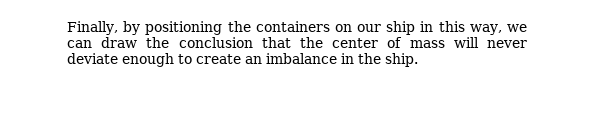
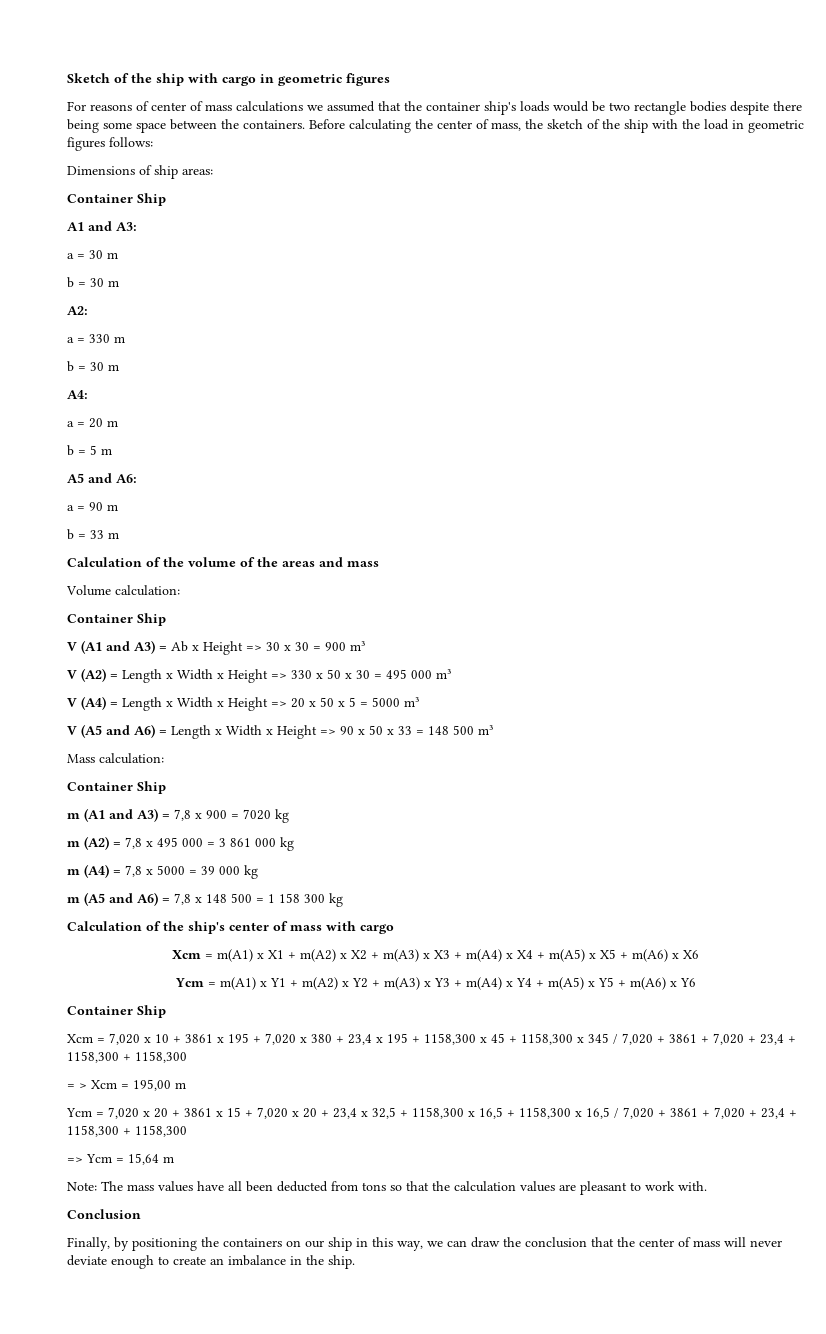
+ Sketch of the ship with cargo in geometric figures
+ For reasons of center of mass calculations we assumed that the container ship's loads would be two rectangle bodies despite there being some space between the containers. Before calculating the center of mass, the sketch of the ship with the load in geometric figures follows:
+ Dimensions of ship areas:
+ Container Ship
+ A1 and A3:
+ a = 30 m
+ b = 30 m
+ A2:
+ a = 330 m
+ b = 30 m
+ A4:
+ a = 20 m
+ b = 5 m
+ A5 and A6:
+ a = 90 m
+ b = 33 m
+ Calculation of the volume of the areas and mass
+ Volume calculation:
+ Container Ship
+ V (A1 and A3) = Ab x Height => 30 x 30 = 900 m³
+ V (A2) = Length x Width x Height => 330 x 50 x 30 = 495 000 m³
+ V (A4) = Length x Width x Height => 20 x 50 x 5 = 5000 m³
+ V (A5 and A6) = Length x Width x Height => 90 x 50 x 33 = 148 500 m³
+ Mass calculation:
+ Container Ship
+ m (A1 and A3) = 7,8 x 900 = 7020 kg
+ m (A2) = 7,8 x 495 000 = 3 861 000 kg
+ m (A4) = 7,8 x 5000 = 39 000 kg
+ m (A5 and A6) = 7,8 x 148 500 = 1 158 300 kg
+ Calculation of the ship's center of mass with cargo
+ Xcm = m(A1) x X1 + m(A2) x X2 + m(A3) x X3 + m(A4) x X4 + m(A5) x X5 + m(A6) x X6
+ Ycm = m(A1) x Y1 + m(A2) x Y2 + m(A3) x Y3 + m(A4) x Y4 + m(A5) x Y5 + m(A6) x Y6
+ Container Ship
+ Xcm = 7,020 x 10 + 3861 x 195 + 7,020 x 380 + 23,4 x 195 + 1158,300 x 45 + 1158,300 x 345 / 7,020 + 3861 + 7,020 + 23,4 + 1158,300 + 1158,300
+ = > Xcm = 195,00 m
+ Ycm = 7,020 x 20 + 3861 x 15 + 7,020 x 20 + 23,4 x 32,5 + 1158,300 x 16,5 + 1158,300 x 16,5 / 7,020 + 3861 + 7,020 + 23,4 + 1158,300 + 1158,300
+ => Ycm = 15,64 m
+ Note: The mass values have all been deducted from tons so that the calculation values are pleasant to work with.
+ Conclusion

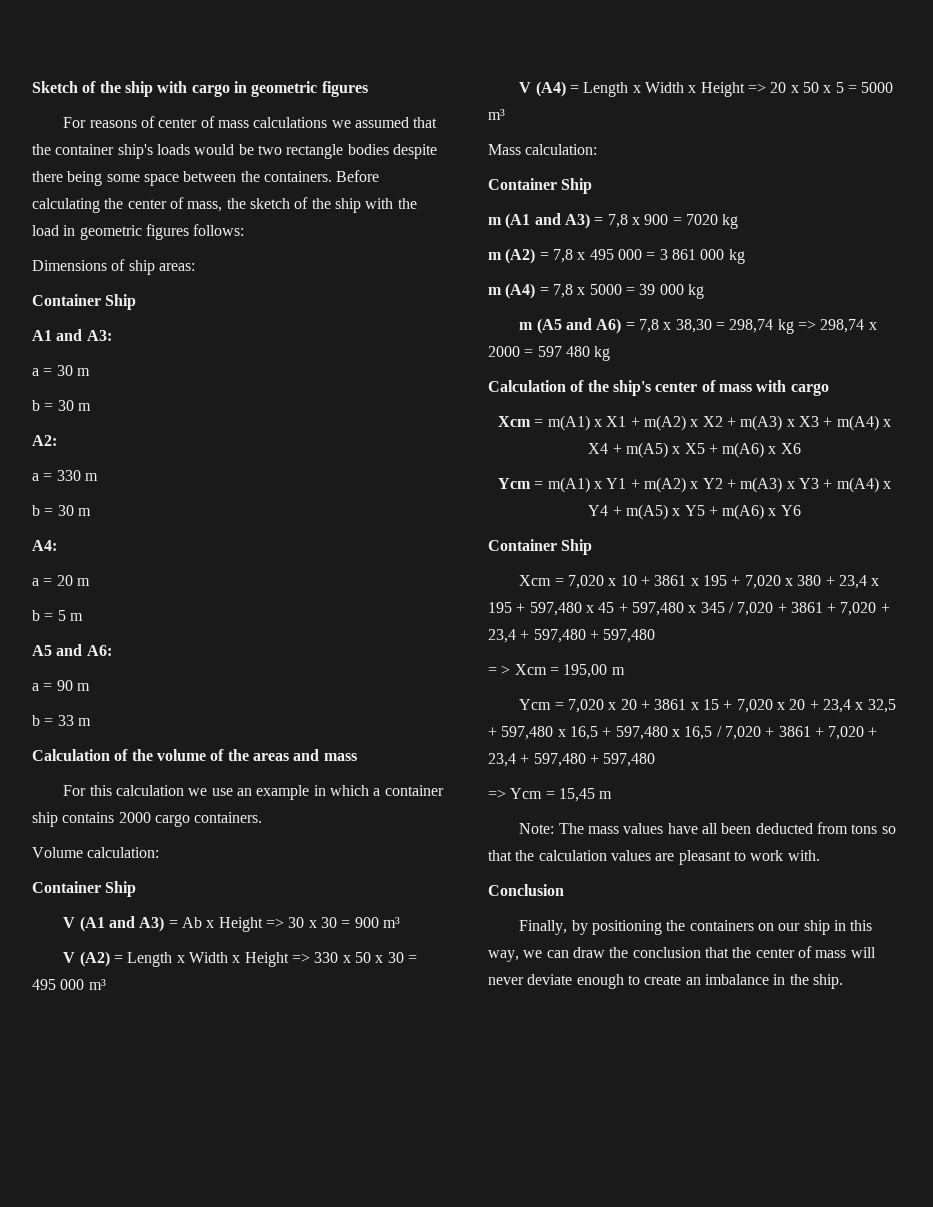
+ For this calculation we use an example in which a container ship contains 2000 cargo containers.
- V (A5 and A6) = Length x Width x Height => 90 x 50 x 33 = 148 500 m³
- m (A5 and A6) = 7,8 x 148 500 = 1 158 300 kg
+ m (A5 and A6) = 7,8 x 38,30 = 298,74 kg => 298,74 x 2000 = 597 480 kg
- Xcm = 7,020 x 10 + 3861 x 195 + 7,020 x 380 + 23,4 x 195 + 1158,300 x 45 + 1158,300 x 345 / 7,020 + 3861 + 7,020 + 23,4 + 1158,300 + 1158,300
+ Xcm = 7,020 x 10 + 3861 x 195 + 7,020 x 380 + 23,4 x 195 + 597,480 x 45 + 597,480 x 345 / 7,020 + 3861 + 7,020 + 23,4 + 597,480 + 597,480
- Ycm = 7,020 x 20 + 3861 x 15 + 7,020 x 20 + 23,4 x 32,5 + 1158,300 x 16,5 + 1158,300 x 16,5 / 7,020 + 3861 + 7,020 + 23,4 + 1158,300 + 1158,300
+ Ycm = 7,020 x 20 + 3861 x 15 + 7,020 x 20 + 23,4 x 32,5 + 597,480 x 16,5 + 597,480 x 16,5 / 7,020 + 3861 + 7,020 + 23,4 + 597,480 + 597,480
- => Ycm = 15,64 m
+ => Ycm = 15,45 m

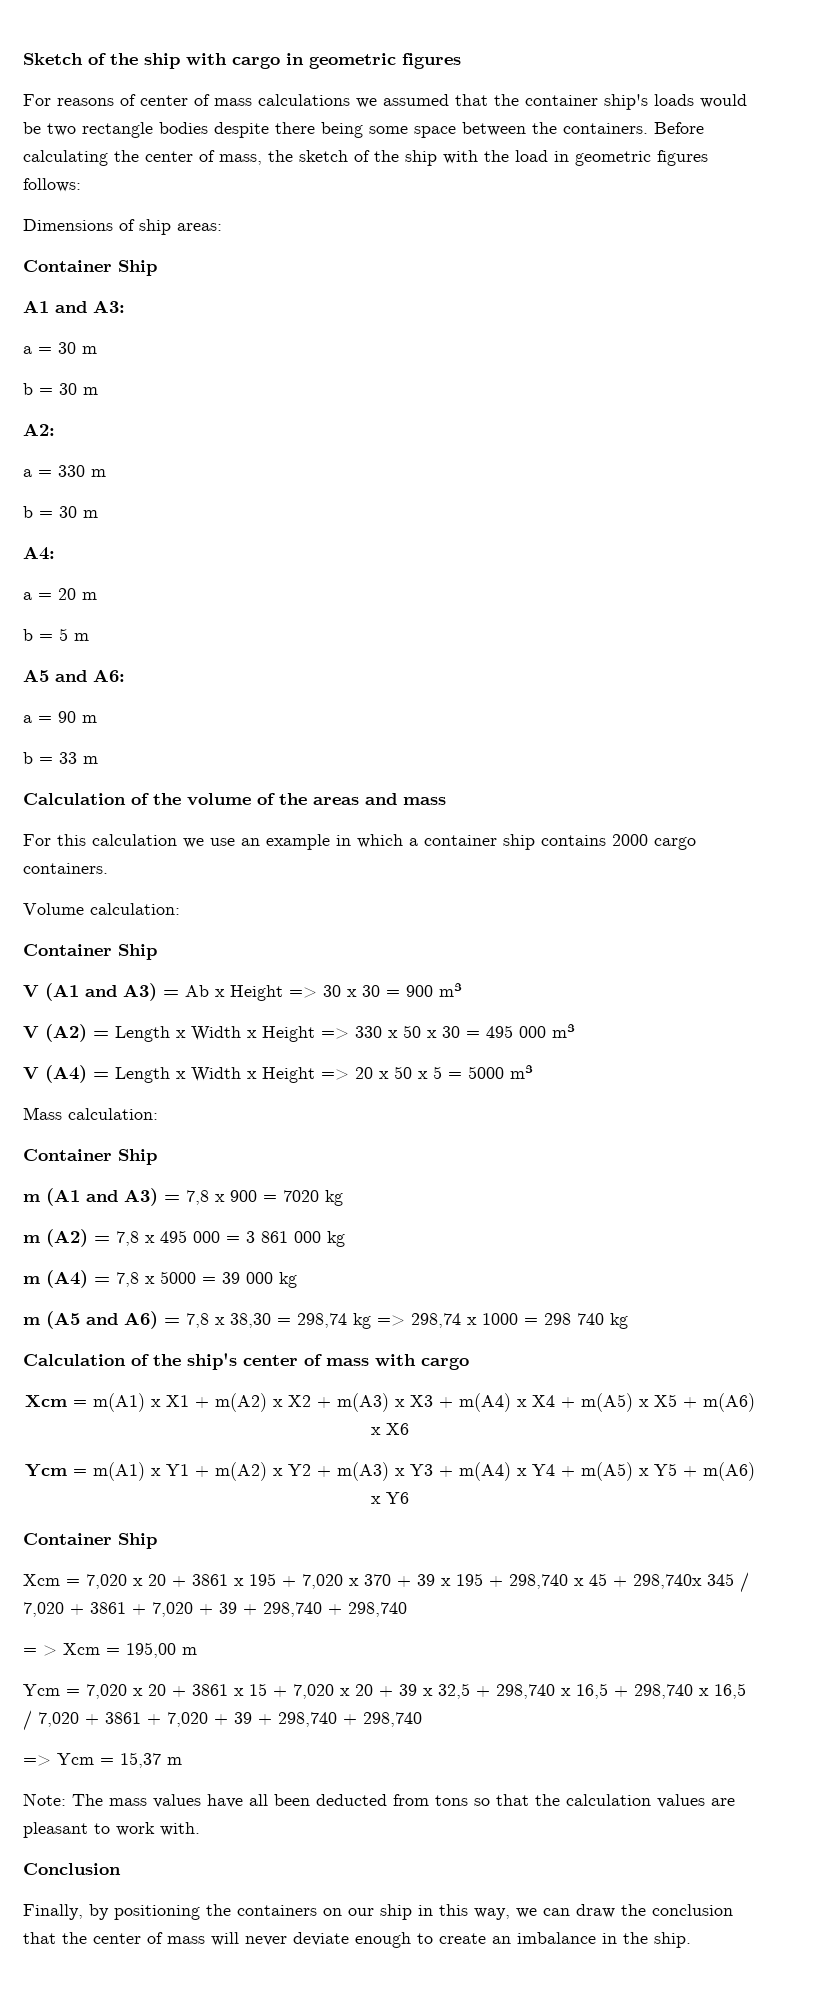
- m (A5 and A6) = 7,8 x 38,30 = 298,74 kg => 298,74 x 2000 = 597 480 kg
+ m (A5 and A6) = 7,8 x 38,30 = 298,74 kg => 298,74 x 1000 = 298 740 kg
- Xcm = 7,020 x 10 + 3861 x 195 + 7,020 x 380 + 23,4 x 195 + 597,480 x 45 + 597,480 x 345 / 7,020 + 3861 + 7,020 + 23,4 + 597,480 + 597,480
+ Xcm = 7,020 x 20 + 3861 x 195 + 7,020 x 370 + 39 x 195 + 298,740 x 45 + 298,740x 345 / 7,020 + 3861 + 7,020 + 39 + 298,740 + 298,740
- Ycm = 7,020 x 20 + 3861 x 15 + 7,020 x 20 + 23,4 x 32,5 + 597,480 x 16,5 + 597,480 x 16,5 / 7,020 + 3861 + 7,020 + 23,4 + 597,480 + 597,480
+ Ycm = 7,020 x 20 + 3861 x 15 + 7,020 x 20 + 39 x 32,5 + 298,740 x 16,5 + 298,740 x 16,5 / 7,020 + 3861 + 7,020 + 39 + 298,740 + 298,740
- => Ycm = 15,45 m
+ => Ycm = 15,37 m

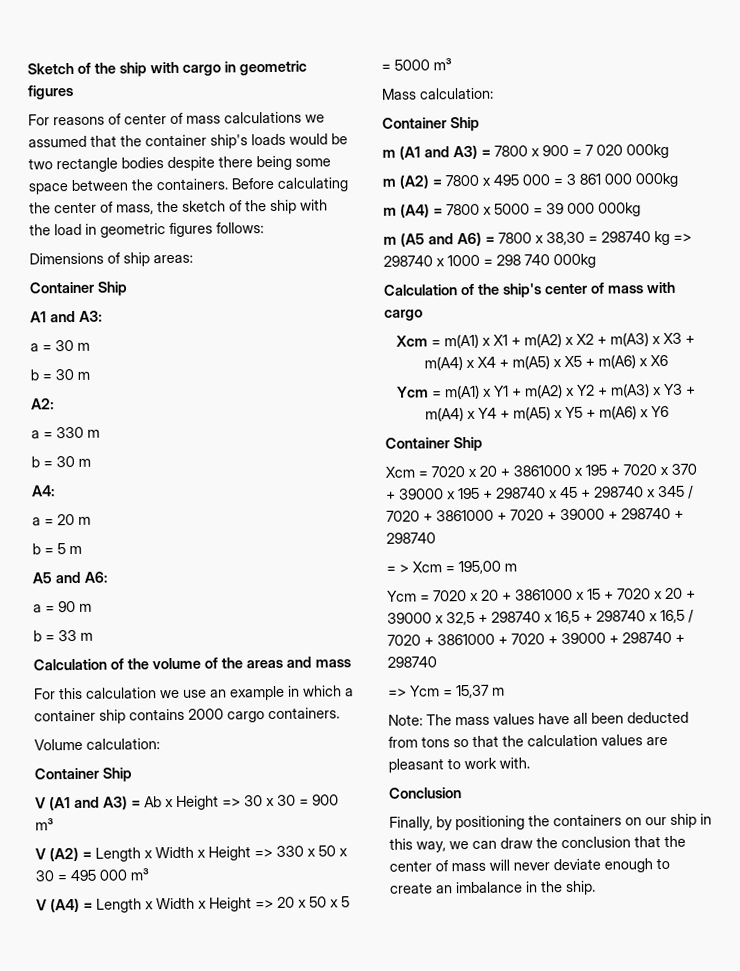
- m (A1 and A3) = 7,8 x 900 = 7020 kg
+ m (A1 and A3) = 7800 x 900 = 7 020 000kg
- m (A2) = 7,8 x 495 000 = 3 861 000 kg
+ m (A2) = 7800 x 495 000 = 3 861 000 000kg
- m (A4) = 7,8 x 5000 = 39 000 kg
+ m (A4) = 7800 x 5000 = 39 000 000kg
- m (A5 and A6) = 7,8 x 38,30 = 298,74 kg => 298,74 x 1000 = 298 740 kg
+ m (A5 and A6) = 7800 x 38,30 = 298740 kg => 298740 x 1000 = 298 740 000kg
- Xcm = 7,020 x 20 + 3861 x 195 + 7,020 x 370 + 39 x 195 + 298,740 x 45 + 298,740x 345 / 7,020 + 3861 + 7,020 + 39 + 298,740 + 298,740
+ Xcm = 7020 x 20 + 3861000 x 195 + 7020 x 370 + 39000 x 195 + 298740 x 45 + 298740 x 345 / 7020 + 3861000 + 7020 + 39000 + 298740 + 298740
- Ycm = 7,020 x 20 + 3861 x 15 + 7,020 x 20 + 39 x 32,5 + 298,740 x 16,5 + 298,740 x 16,5 / 7,020 + 3861 + 7,020 + 39 + 298,740 + 298,740
+ Ycm = 7020 x 20 + 3861000 x 15 + 7020 x 20 + 39000 x 32,5 + 298740 x 16,5 + 298740 x 16,5 / 7020 + 3861000 + 7020 + 39000 + 298740 + 298740

